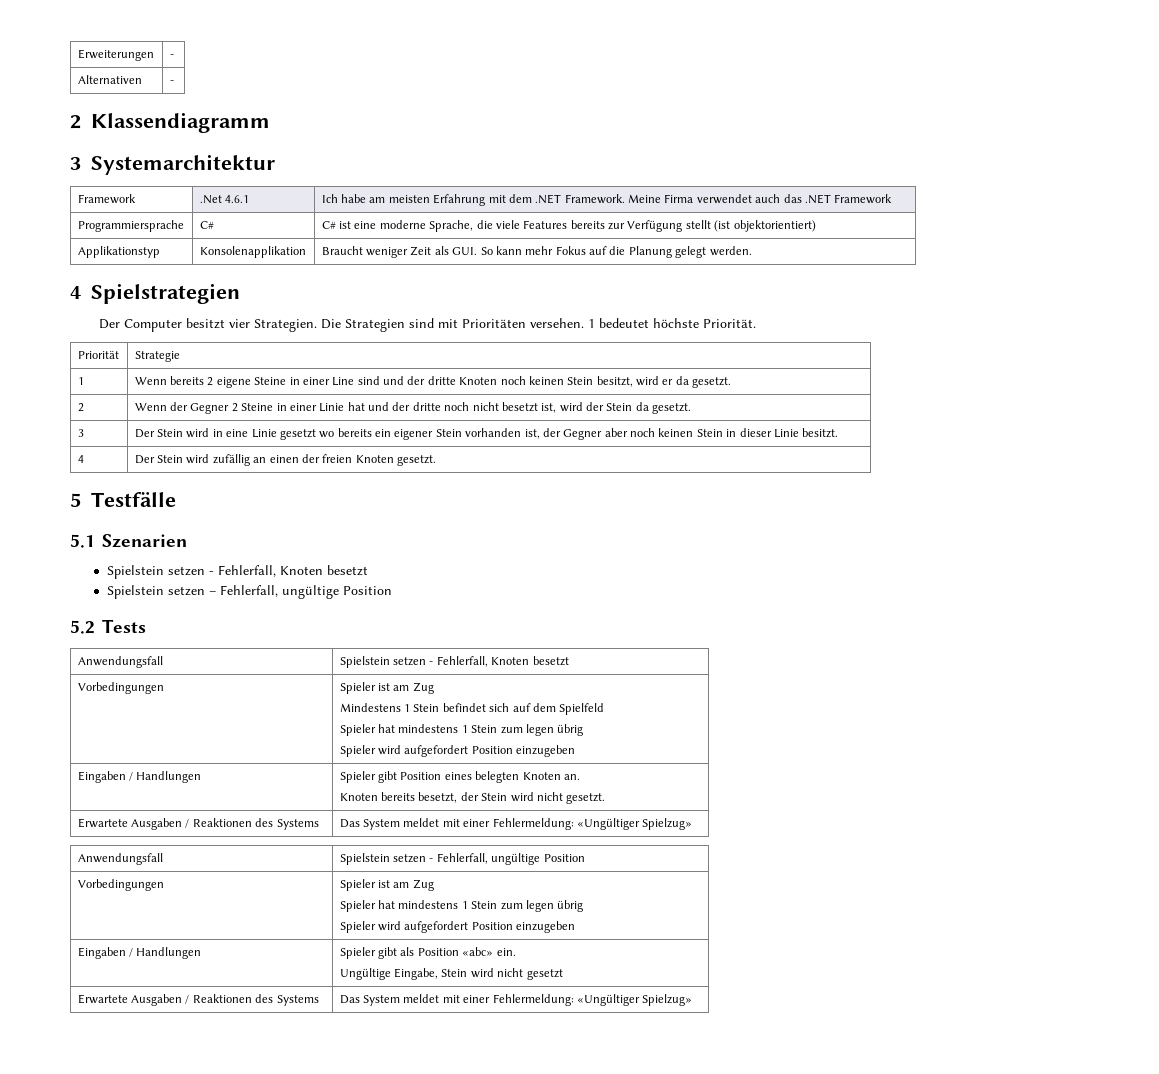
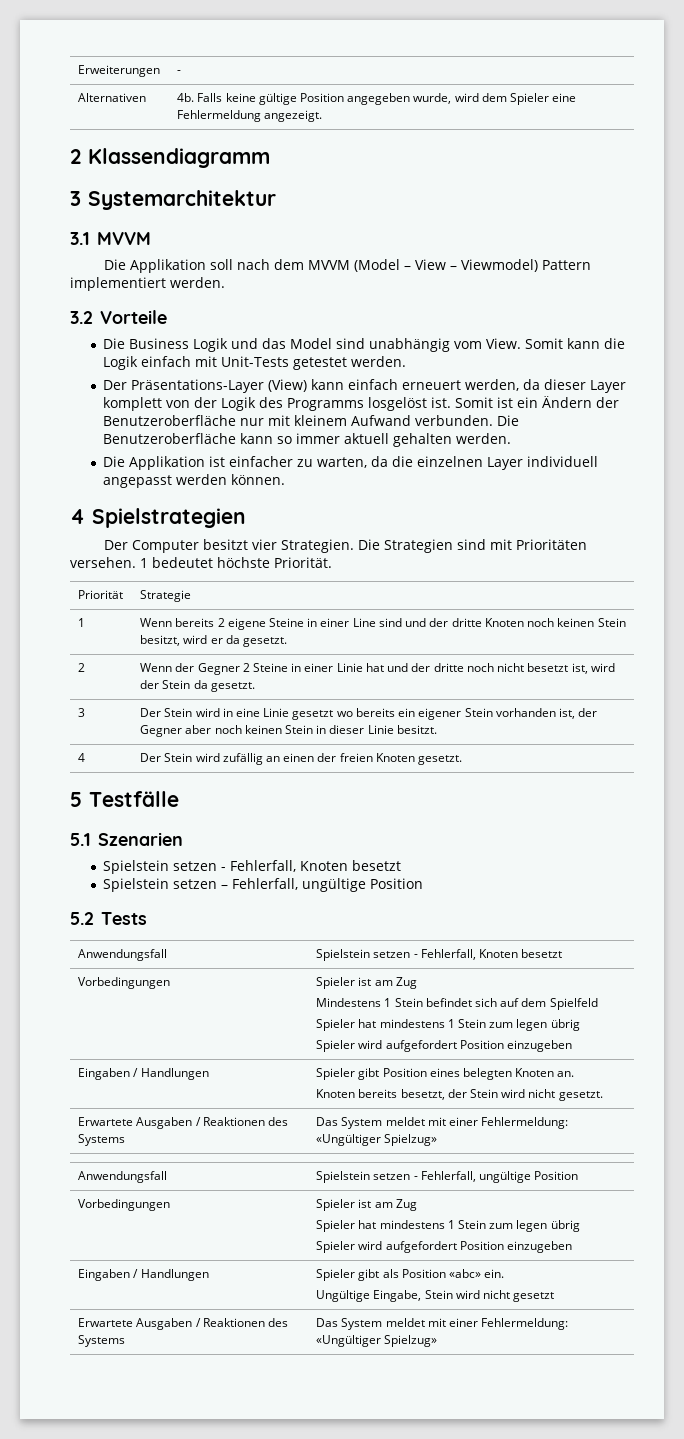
- Alternativen | -
+ Alternativen | 4b. Falls keine gültige Position angegeben wurde, wird dem Spieler eine Fehlermeldung angezeigt.
  2 Klassendiagramm
  3 Systemarchitektur
- Framework | .Net 4.6.1 | Ich habe am meisten Erfahrung mit dem .NET Framework. Meine Firma verwendet auch das .NET Framework
- Programmiersprache | C# | C# ist eine moderne Sprache, die viele Features bereits zur Verfügung stellt (ist objektorientiert)
- Applikationstyp | Konsolenapplikation | Braucht weniger Zeit als GUI. So kann mehr Fokus auf die Planung gelegt werden.
+ 3.1 MVVM
+ Die Applikation soll nach dem MVVM (Model – View – Viewmodel) Pattern implementiert werden.
+ 3.2 Vorteile
+ Die Business Logik und das Model sind unabhängig vom View. Somit kann die Logik einfach mit Unit-Tests getestet werden.
+ Der Präsentations-Layer (View) kann einfach erneuert werden, da dieser Layer komplett von der Logik des Programms losgelöst ist. Somit ist ein Ändern der Benutzeroberfläche nur mit kleinem Aufwand verbunden. Die Benutzeroberfläche kann so immer aktuell gehalten werden.
+ Die Applikation ist einfacher zu warten, da die einzelnen Layer individuell angepasst werden können.

